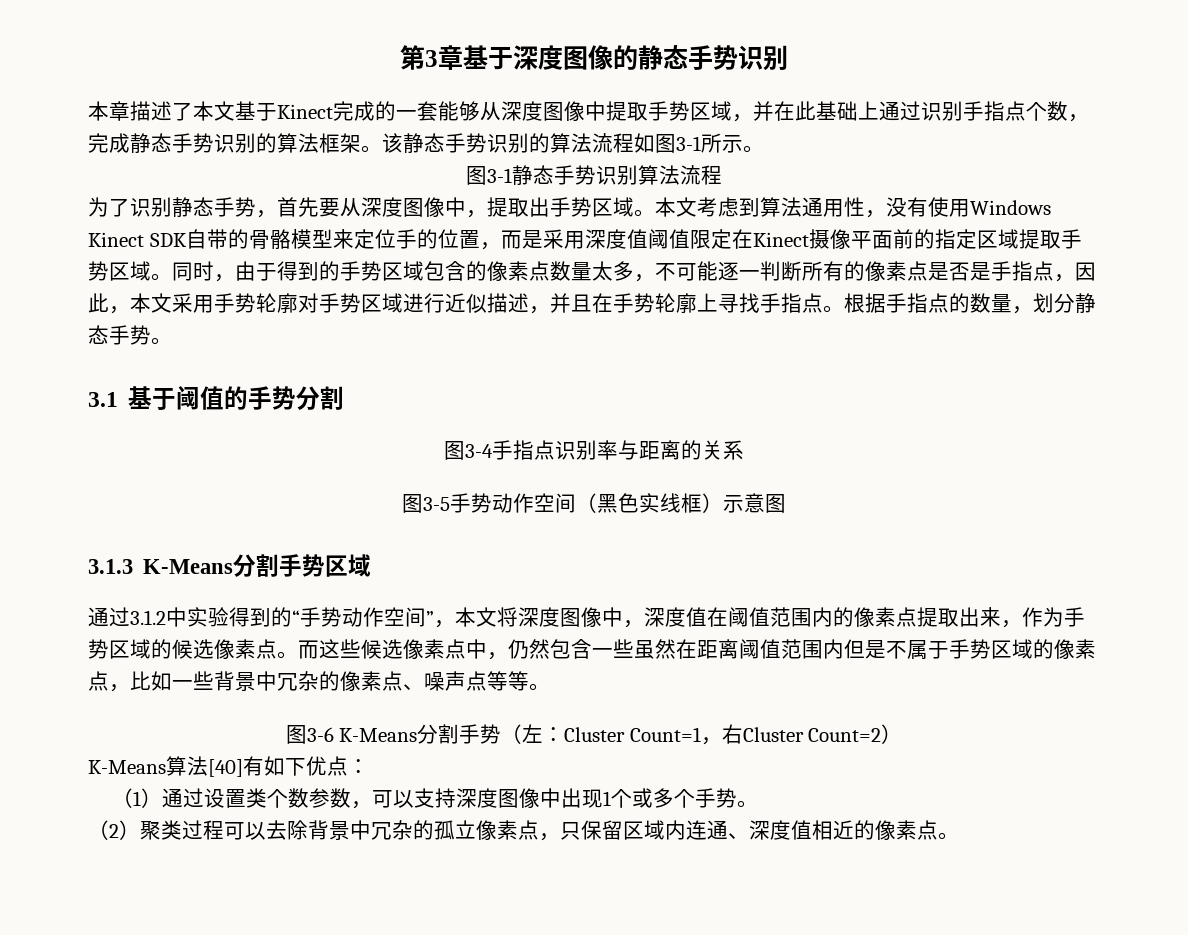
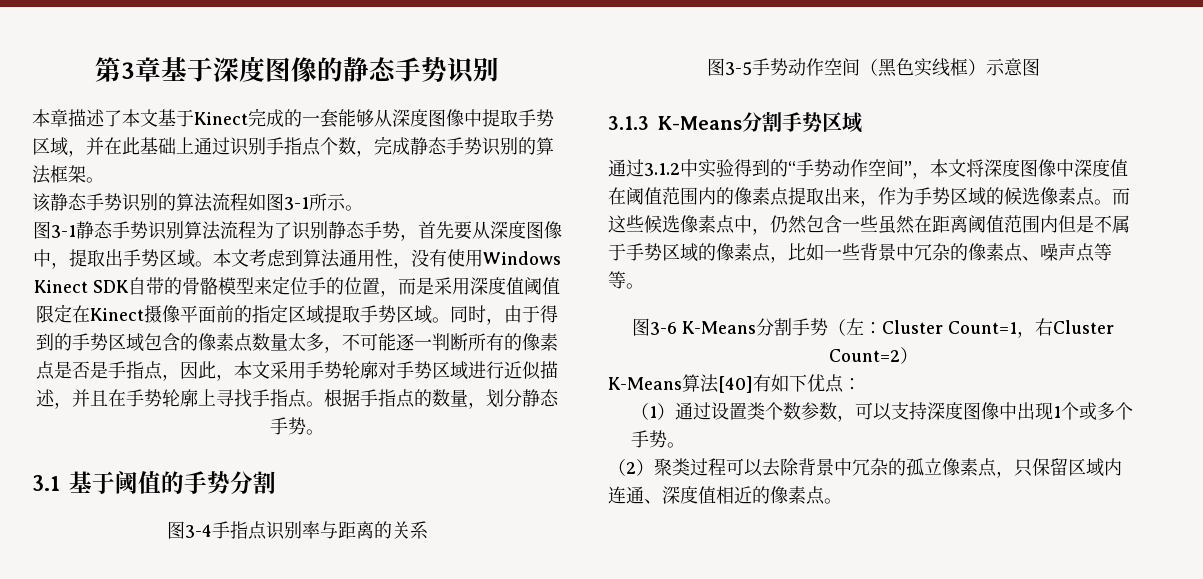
- 本章描述了本文基于Kinect完成的一套能够从深度图像中提取手势区域，并在此基础上通过识别手指点个数，完成静态手势识别的算法框架。该静态手势识别的算法流程如图3-1所示。
+ 本章描述了本文基于Kinect完成的一套能够从深度图像中提取手势区域，并在此基础上通过识别手指点个数，完成静态手势识别的算法框架。
+ 该静态手势识别的算法流程如图3-1所示。
- 图3-1静态手势识别算法流程
- 为了识别静态手势，首先要从深度图像中，提取出手势区域。
+ 图3-1静态手势识别算法流程为了识别静态手势，首先要从深度图像中，提取出手势区域。
- 通过3.1.2中实验得到的“手势动作空间”，本文将深度图像中，深度值在阈值范围内的像素点提取出来，作为手势区域的候选像素点。
+ 通过3.1.2中实验得到的“手势动作空间”，本文将深度图像中深度值在阈值范围内的像素点提取出来，作为手势区域的候选像素点。

